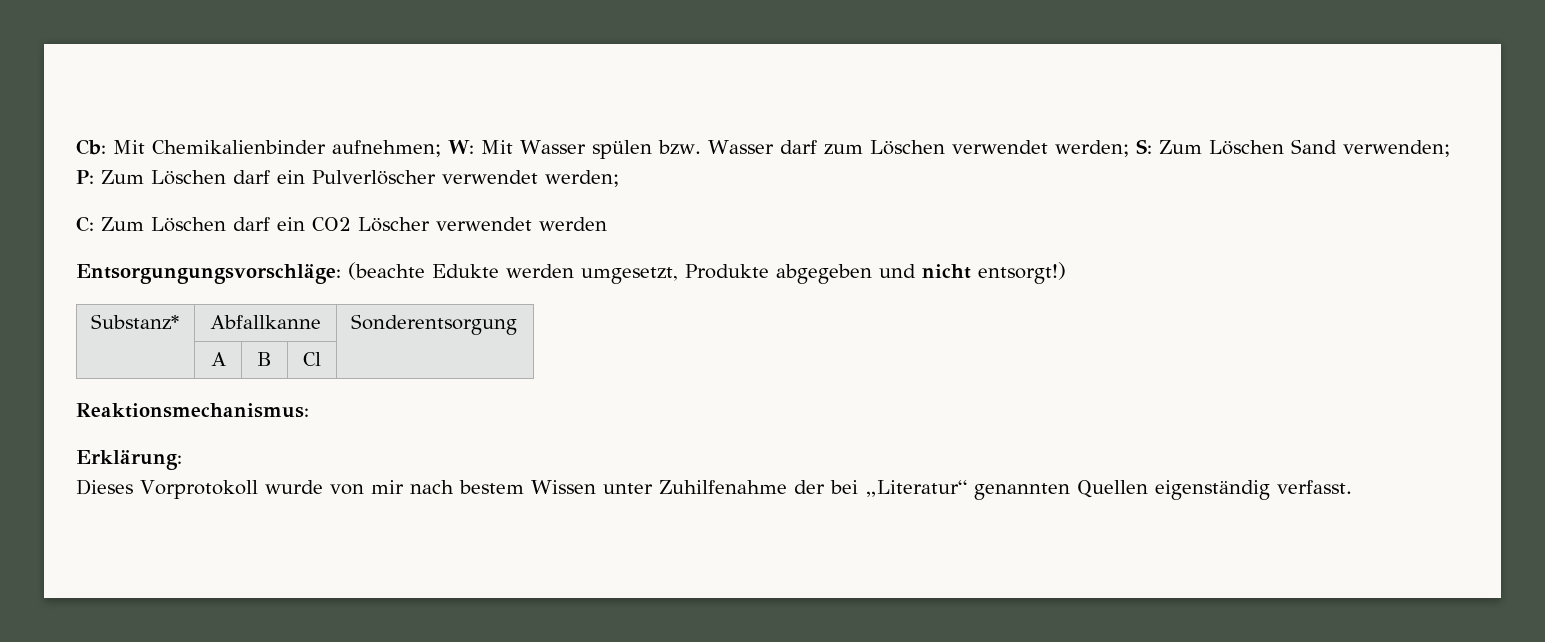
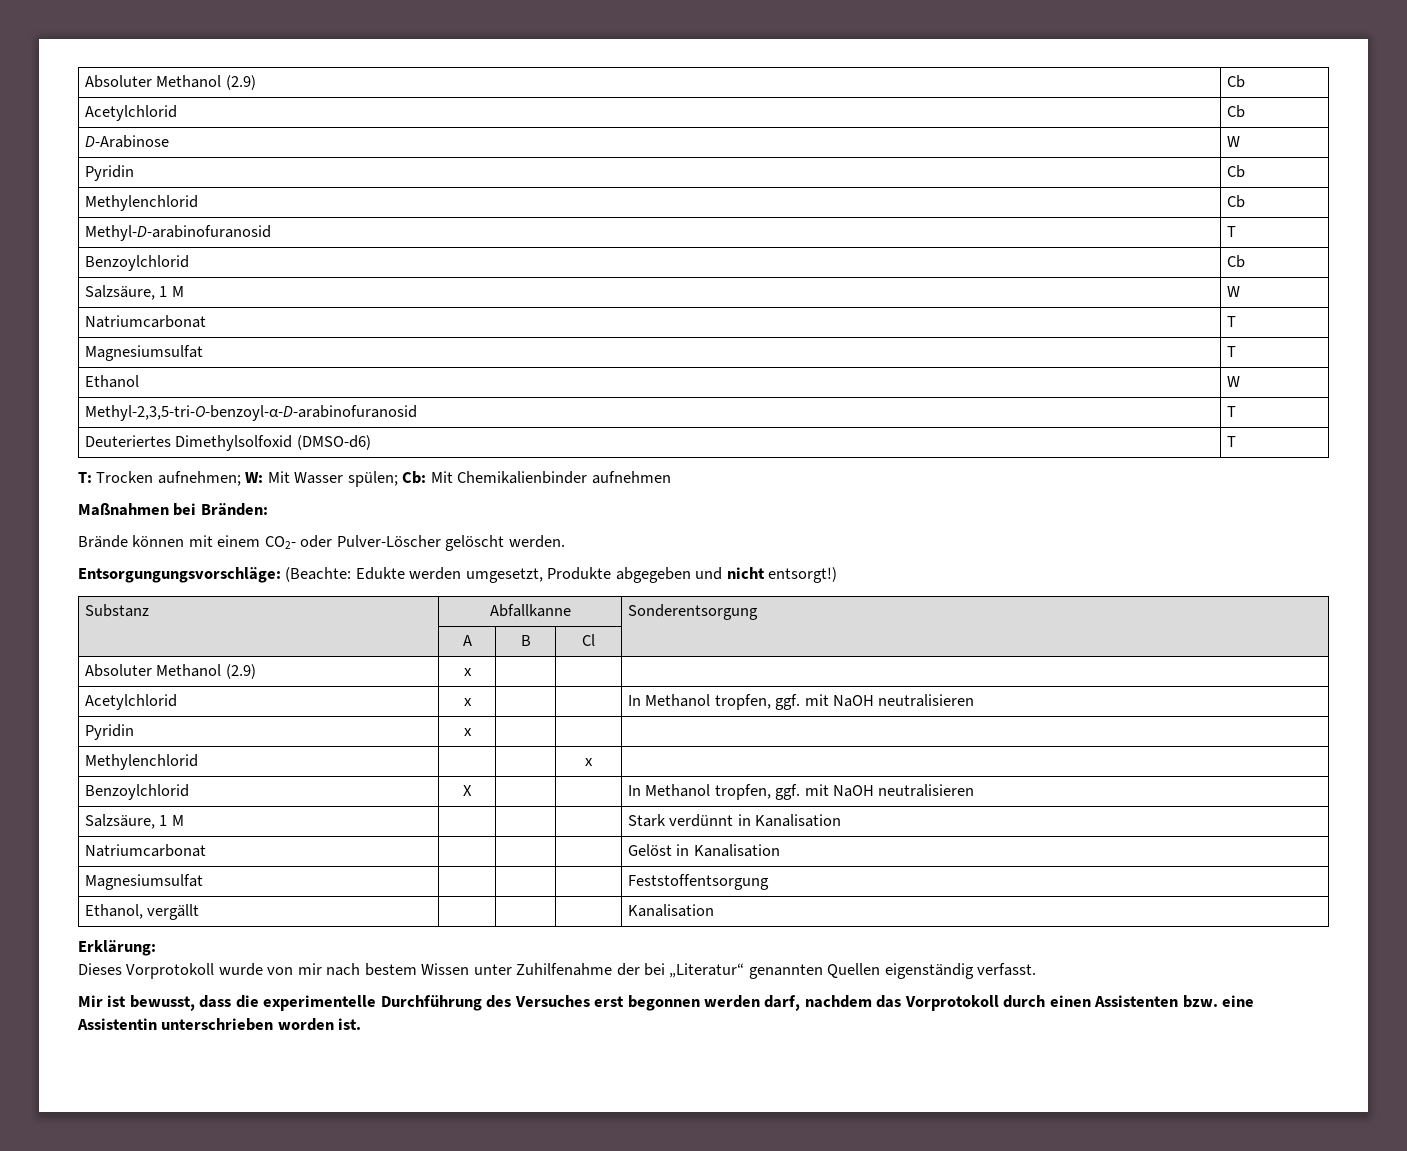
- Cb: Mit Chemikalienbinder aufnehmen; W: Mit Wasser spülen bzw. Wasser darf zum Löschen verwendet werden; S: Zum Löschen Sand verwenden; P: Zum Löschen darf ein Pulverlöscher verwendet werden;
- C: Zum Löschen darf ein CO2 Löscher verwendet werden
+ Absoluter Methanol (2.9) | Cb
+ Acetylchlorid | Cb
+ D-Arabinose | W
+ Pyridin | Cb
+ Methylenchlorid | Cb
+ Methyl-D-arabinofuranosid | T
+ Benzoylchlorid | Cb
+ Salzsäure, 1 M | W
+ Natriumcarbonat | T
+ Magnesiumsulfat | T
+ Ethanol | W
+ Methyl-2,3,5-tri-O-benzoyl-α-D-arabinofuranosid | T
+ Deuteriertes Dimethylsolfoxid (DMSO-d6) | T
+ T: Trocken aufnehmen; W: Mit Wasser spülen; Cb: Mit Chemikalienbinder aufnehmen
+ Maßnahmen bei Bränden:
+ Brände können mit einem CO2- oder Pulver-Löscher gelöscht werden.
- Entsorgungungsvorschläge: (beachte Edukte werden umgesetzt, Produkte abgegeben und nicht entsorgt!)
+ Entsorgungungsvorschläge: (Beachte: Edukte werden umgesetzt, Produkte abgegeben und nicht entsorgt!)
- Substanz* | Abfallkanne | Sonderentsorgung
+ Substanz | Abfallkanne | Sonderentsorgung
- Reaktionsmechanismus:
+ Absoluter Methanol (2.9) | x | | |
+ Acetylchlorid | x | | | In Methanol tropfen, ggf. mit NaOH neutralisieren
+ Pyridin | x | | |
+ Methylenchlorid | | | x |
+ Benzoylchlorid | X | | | In Methanol tropfen, ggf. mit NaOH neutralisieren
+ Salzsäure, 1 M | | | | Stark verdünnt in Kanalisation
+ Natriumcarbonat | | | | Gelöst in Kanalisation
+ Magnesiumsulfat | | | | Feststoffentsorgung
+ Ethanol, vergällt | | | | Kanalisation
+ Mir ist bewusst, dass die experimentelle Durchführung des Versuches erst begonnen werden darf, nachdem das Vorprotokoll durch einen Assistenten bzw. eine Assistentin unterschrieben worden ist.

